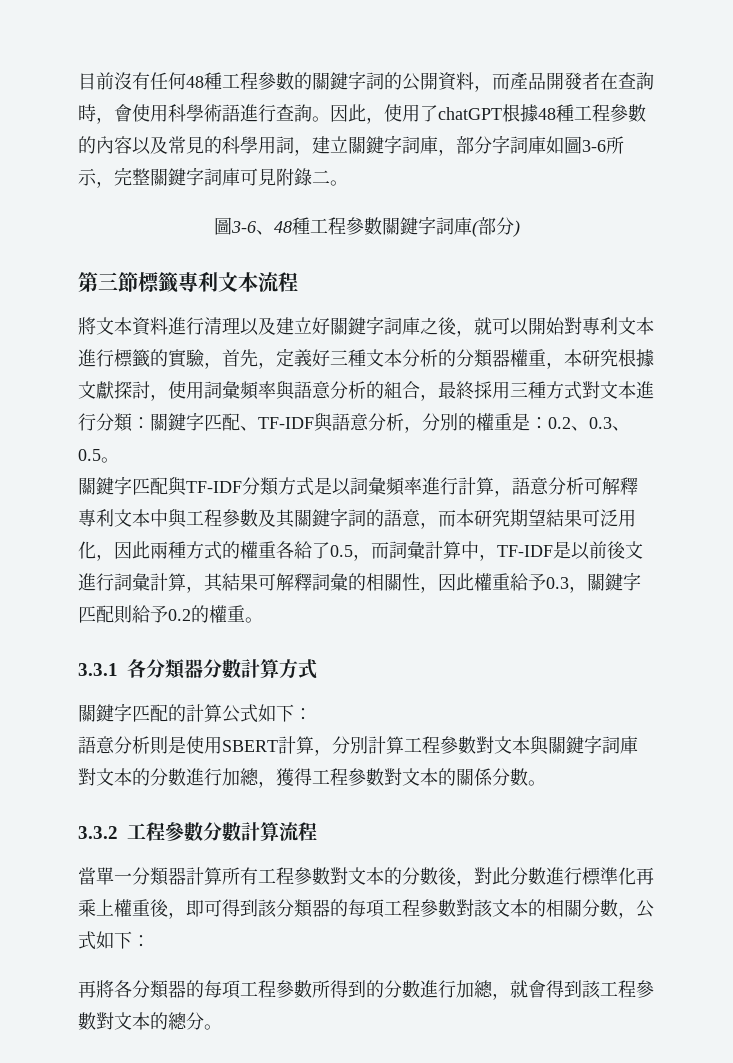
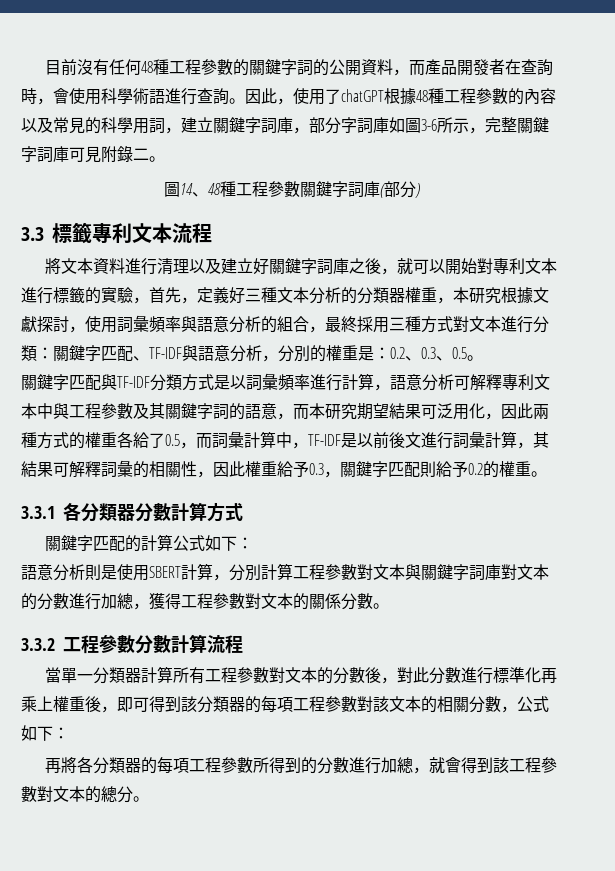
- 圖3-6、48種工程參數關鍵字詞庫(部分)
+ 圖14、48種工程參數關鍵字詞庫(部分)
- 第三節標籤專利文本流程
+ 3.3標籤專利文本流程

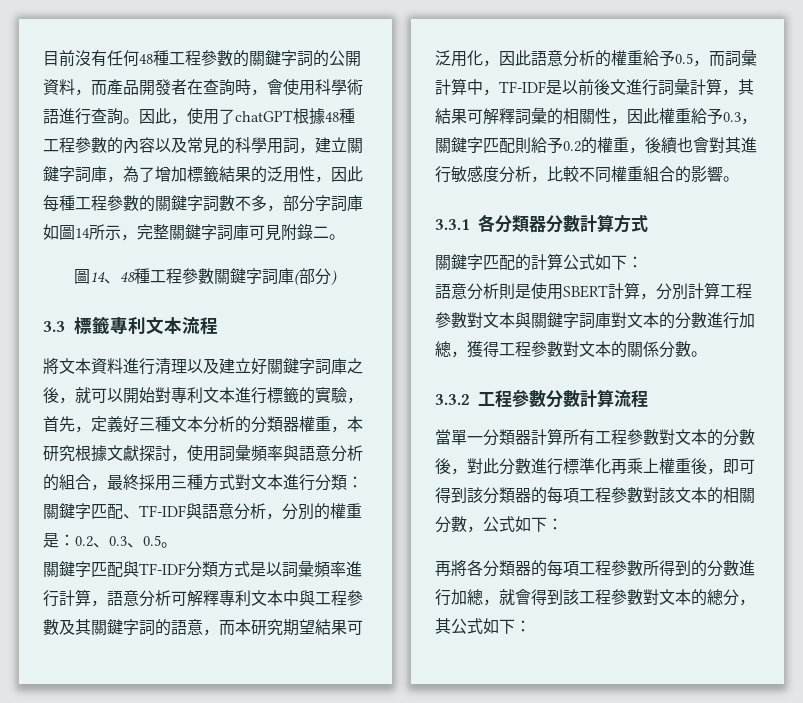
- 因此，使用了chatGPT根據48種工程參數的內容以及常見的科學用詞，建立關鍵字詞庫，部分字詞庫如圖3-6所示，完整關鍵字詞庫可見附錄二。
+ 因此，使用了chatGPT根據48種工程參數的內容以及常見的科學用詞，建立關鍵字詞庫，為了增加標籤結果的泛用性，因此每種工程參數的關鍵字詞數不多，部分字詞庫如圖14所示，完整關鍵字詞庫可見附錄二。
- 關鍵字匹配與TF-IDF分類方式是以詞彙頻率進行計算，語意分析可解釋專利文本中與工程參數及其關鍵字詞的語意，而本研究期望結果可泛用化，因此兩種方式的權重各給了0.5，而詞彙計算中，TF-IDF是以前後文進行詞彙計算，其結果可解釋詞彙的相關性，因此權重給予0.3，關鍵字匹配則給予0.2的權重。
+ 關鍵字匹配與TF-IDF分類方式是以詞彙頻率進行計算，語意分析可解釋專利文本中與工程參數及其關鍵字詞的語意，而本研究期望結果可泛用化，因此語意分析的權重給予0.5，而詞彙計算中，TF-IDF是以前後文進行詞彙計算，其結果可解釋詞彙的相關性，因此權重給予0.3，關鍵字匹配則給予0.2的權重，後續也會對其進行敏感度分析，比較不同權重組合的影響。
- 再將各分類器的每項工程參數所得到的分數進行加總，就會得到該工程參數對文本的總分。
+ 再將各分類器的每項工程參數所得到的分數進行加總，就會得到該工程參數對文本的總分，其公式如下：

